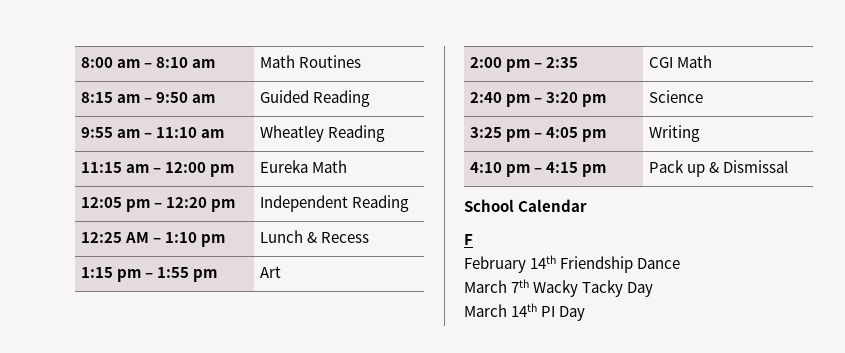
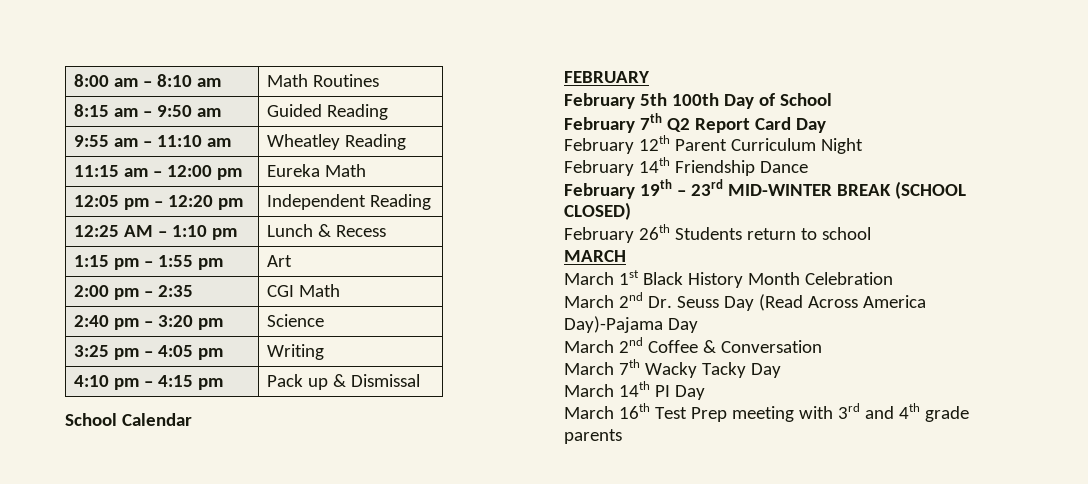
- F
+ FEBRUARY
+ February 5th 100th Day of School
+ February 7th Q2 Report Card Day
+ February 12th Parent Curriculum Night
  February 14th Friendship Dance
+ February 19th – 23rd MID-WINTER BREAK (SCHOOL CLOSED)
+ February 26th Students return to school
+ MARCH
+ March 1st Black History Month Celebration
+ March 2nd Dr. Seuss Day (Read Across America Day)-Pajama Day
+ March 2nd Coffee & Conversation
+ March 16th Test Prep meeting with 3rd and 4th grade parents

